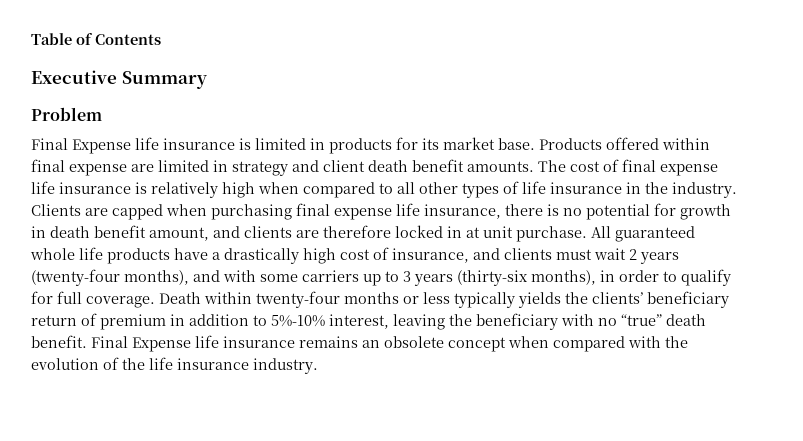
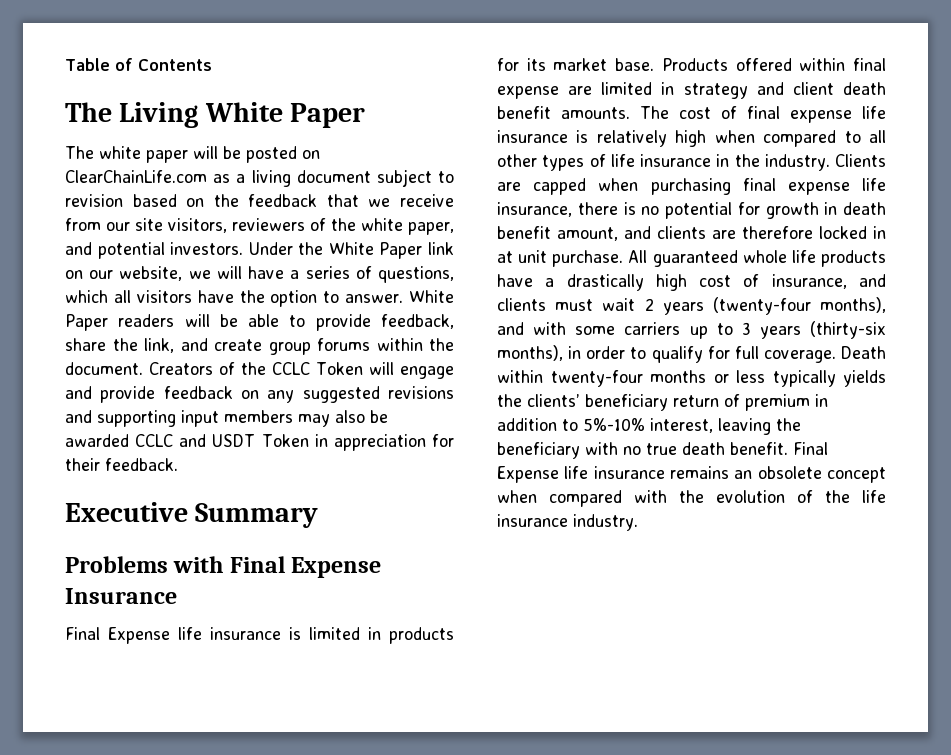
+ The Living White Paper
+ The white paper will be posted on ClearChainLife.com as a living document subject to revision based on the feedback that we receive from our site visitors, reviewers of the white paper, and potential investors. Under the White Paper link on our website, we will have a series of questions, which all visitors have the option to answer. White Paper readers will be able to provide feedback, share the link, and create group forums within the document. Creators of the CCLC Token will engage and provide feedback on any suggested revisions and supporting input members may also be awarded CCLC and USDT Token in appreciation for their feedback.
  Executive Summary
- Problem
+ Problems with Final Expense Insurance
- Death within twenty-four months or less typically yields the clients’ beneficiary return of premium in addition to 5%-10% interest, leaving the beneficiary with no “true” death benefit.
+ Death within twenty-four months or less typically yields the clients’ beneficiary return of premium in addition to 5%-10% interest, leaving the beneficiary with no true death benefit.

